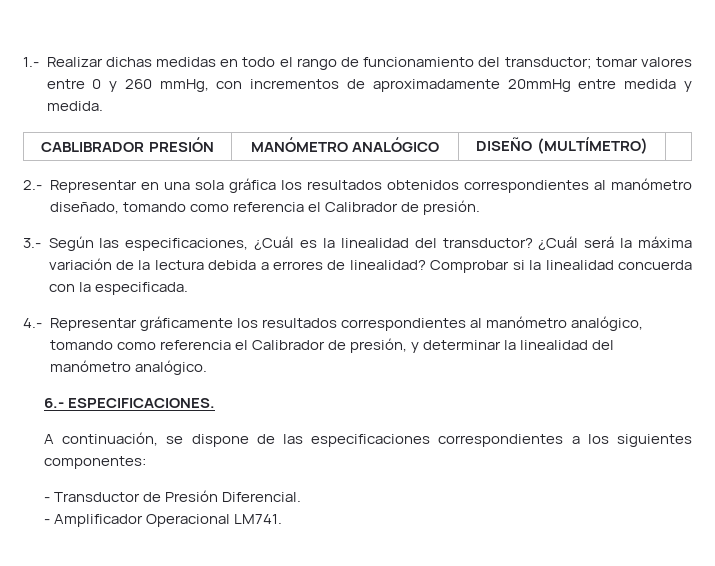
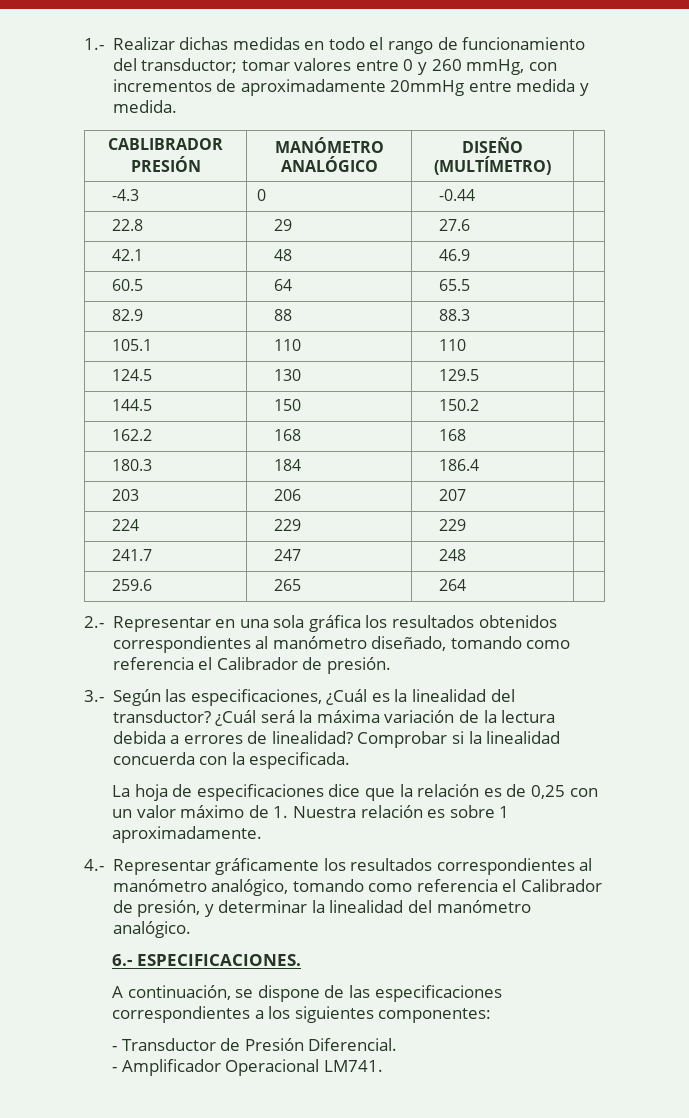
+ -4.3 | 0 | -0.44 |
+ 22.8 | 29 | 27.6 |
+ 42.1 | 48 | 46.9 |
+ 60.5 | 64 | 65.5 |
+ 82.9 | 88 | 88.3 |
+ 105.1 | 110 | 110 |
+ 124.5 | 130 | 129.5 |
+ 144.5 | 150 | 150.2 |
+ 162.2 | 168 | 168 |
+ 180.3 | 184 | 186.4 |
+ 203 | 206 | 207 |
+ 224 | 229 | 229 |
+ 241.7 | 247 | 248 |
+ 259.6 | 265 | 264 |
+ La hoja de especificaciones dice que la relación es de 0,25 con un valor máximo de 1. Nuestra relación es sobre 1 aproximadamente.

